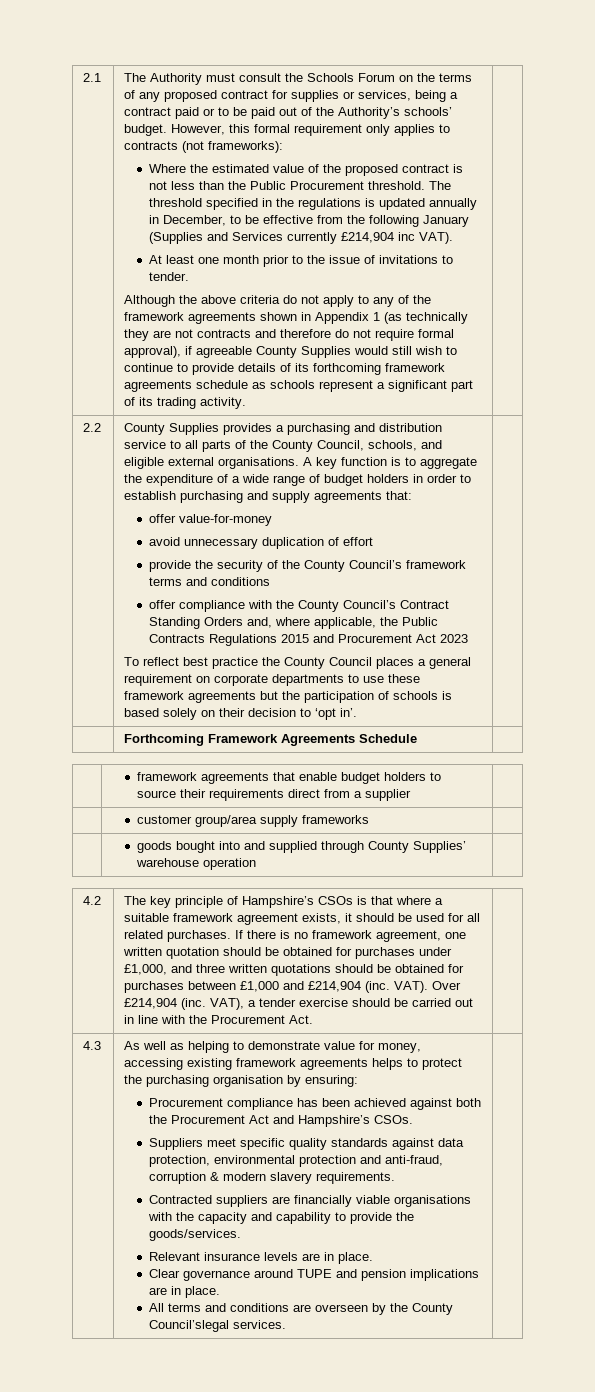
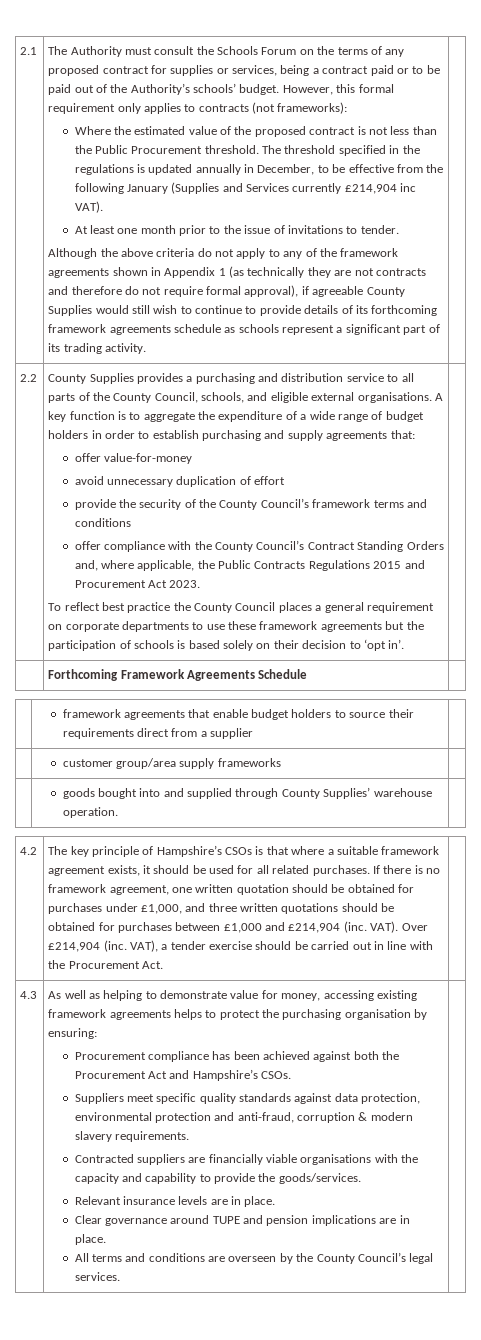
- offer compliance with the County Council’s Contract Standing Orders and, where applicable, the Public Contracts Regulations 2015 and Procurement Act 2023
+ offer compliance with the County Council’s Contract Standing Orders and, where applicable, the Public Contracts Regulations 2015 and Procurement Act 2023.
- | goods bought into and supplied through County Supplies’ warehouse operation |
+ | goods bought into and supplied through County Supplies’ warehouse operation. |
- All terms and conditions are overseen by the County Council’slegal services.
+ All terms and conditions are overseen by the County Council’s legal services.

